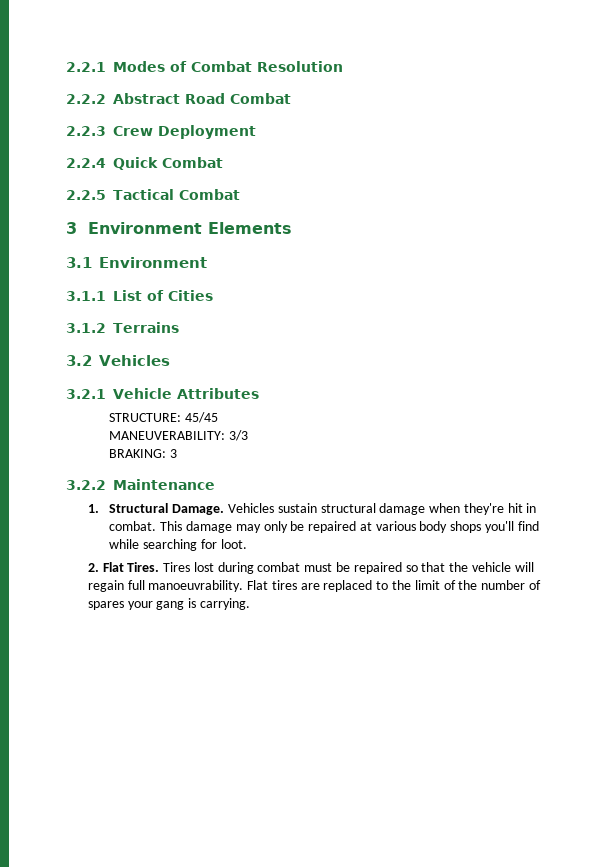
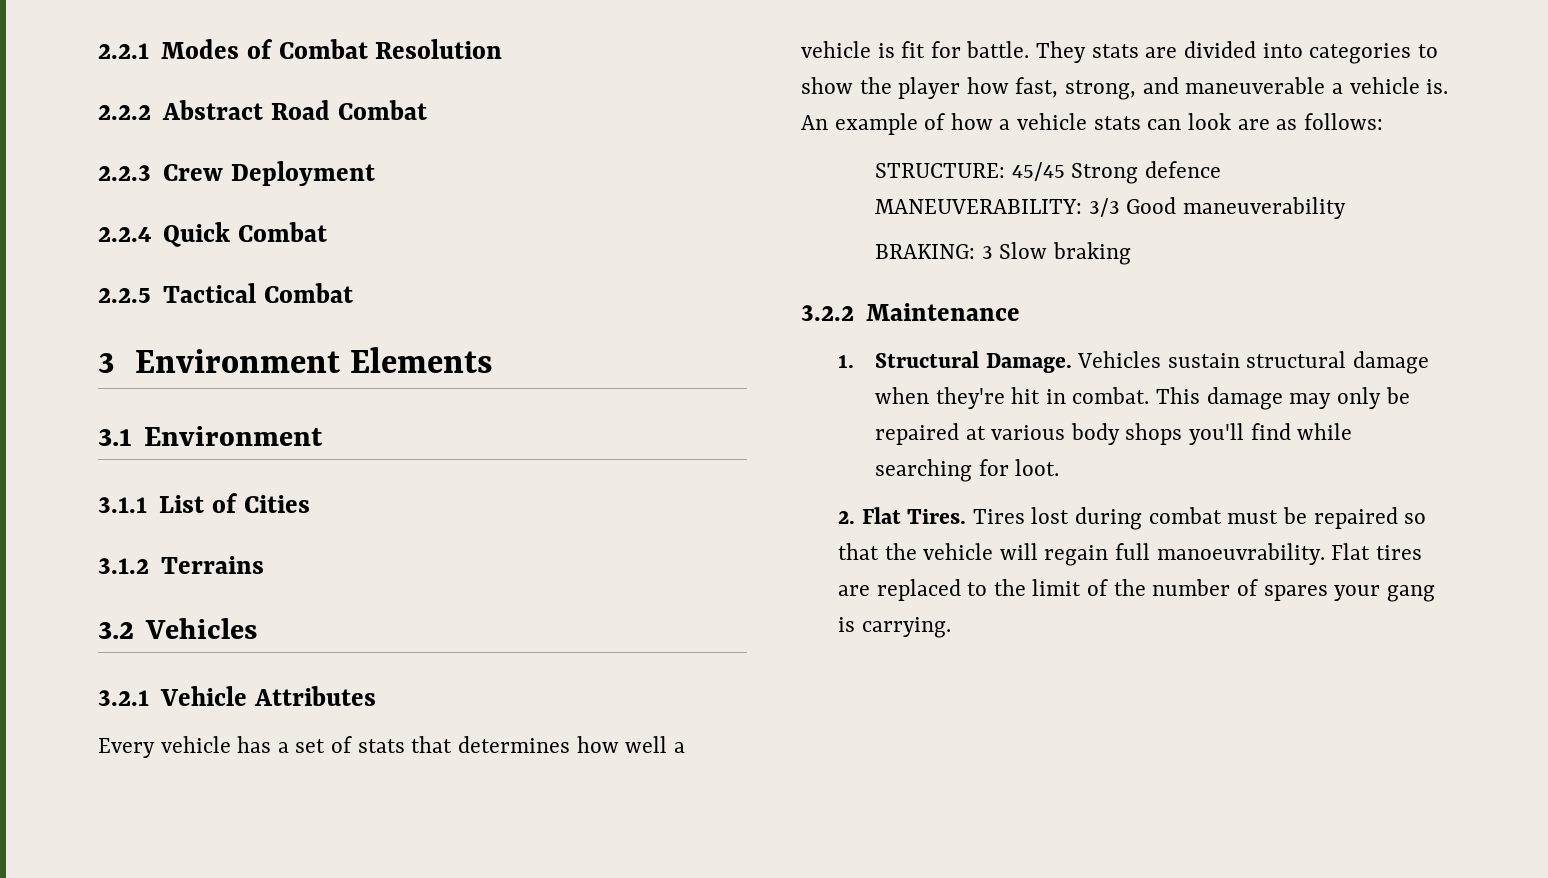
+ Every vehicle has a set of stats that determines how well a vehicle is fit for battle. They stats are divided into categories to show the player how fast, strong, and maneuverable a vehicle is. An example of how a vehicle stats can look are as follows:
- STRUCTURE: 45/45
+ STRUCTURE: 45/45 Strong defence
- MANEUVERABILITY: 3/3
+ MANEUVERABILITY: 3/3 Good maneuverability
- BRAKING: 3
+ BRAKING: 3 Slow braking

